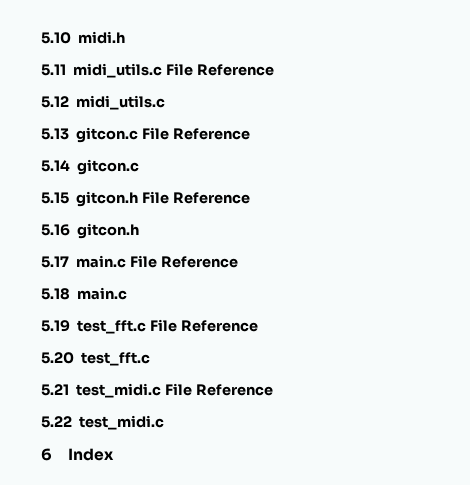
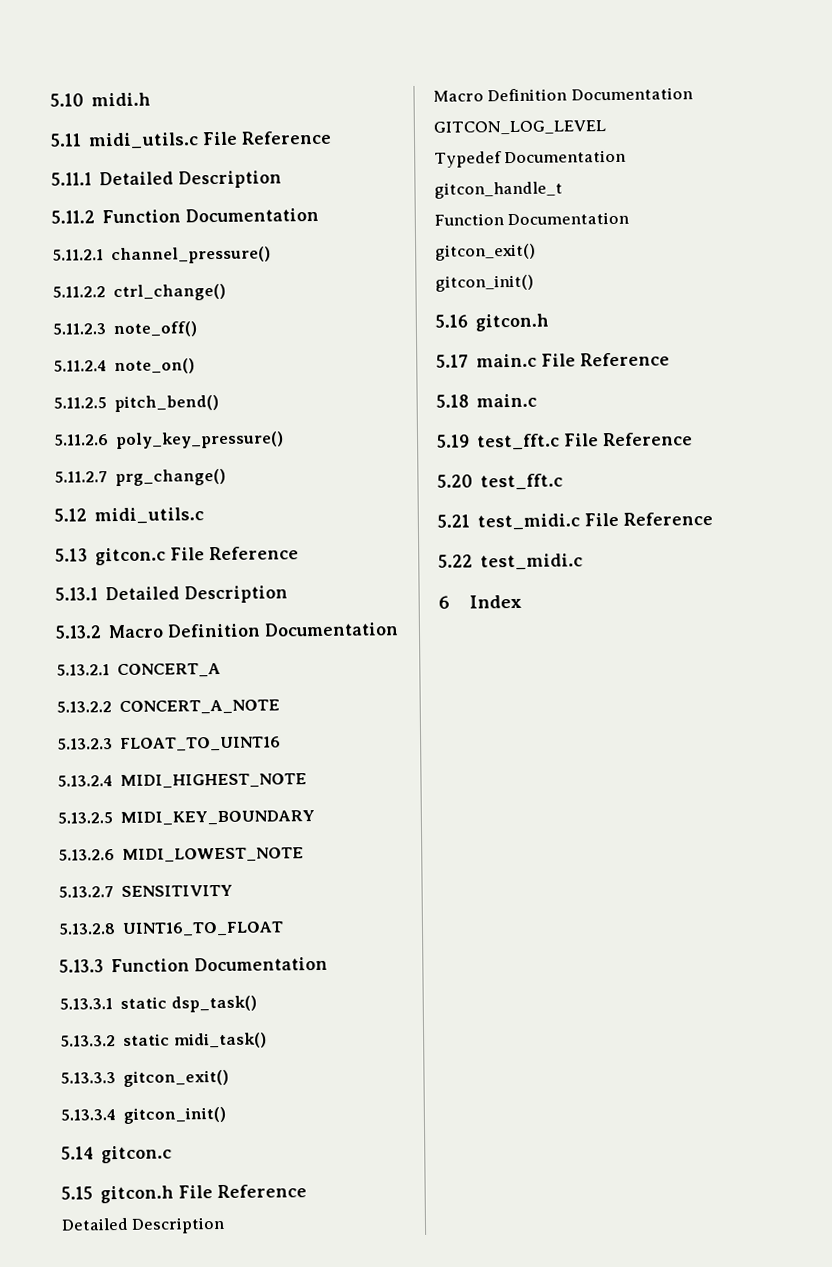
+ 5.11.1 Detailed Description
+ 5.11.2 Function Documentation
+ 5.11.2.1 channel_pressure()
+ 5.11.2.2 ctrl_change()
+ 5.11.2.3 note_off()
+ 5.11.2.4 note_on()
+ 5.11.2.5 pitch_bend()
+ 5.11.2.6 poly_key_pressure()
+ 5.11.2.7 prg_change()
+ 5.13.1 Detailed Description
+ 5.13.2 Macro Definition Documentation
+ 5.13.2.1 CONCERT_A
+ 5.13.2.2 CONCERT_A_NOTE
+ 5.13.2.3 FLOAT_TO_UINT16
+ 5.13.2.4 MIDI_HIGHEST_NOTE
+ 5.13.2.5 MIDI_KEY_BOUNDARY
+ 5.13.2.6 MIDI_LOWEST_NOTE
+ 5.13.2.7 SENSITIVITY
+ 5.13.2.8 UINT16_TO_FLOAT
+ 5.13.3 Function Documentation
+ 5.13.3.1 static dsp_task()
+ 5.13.3.2 static midi_task()
+ 5.13.3.3 gitcon_exit()
+ 5.13.3.4 gitcon_init()
  5.15 gitcon.h File Reference
+ Detailed Description
+ Macro Definition Documentation
+ GITCON_LOG_LEVEL
+ Typedef Documentation
+ gitcon_handle_t
+ Function Documentation
+ gitcon_exit()
+ gitcon_init()

